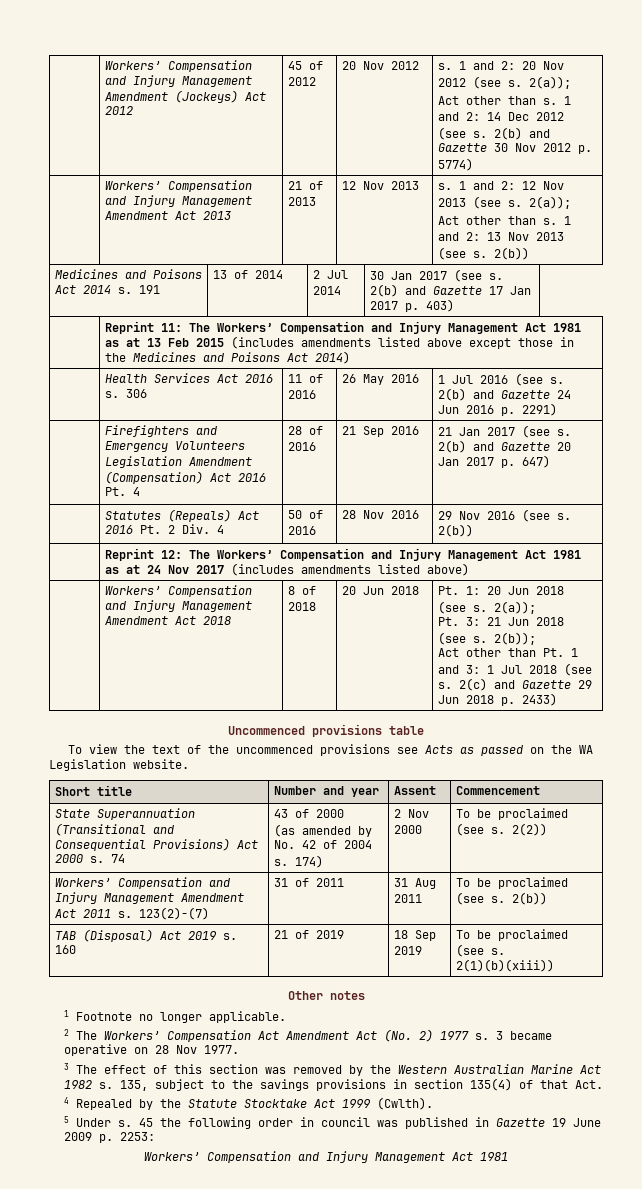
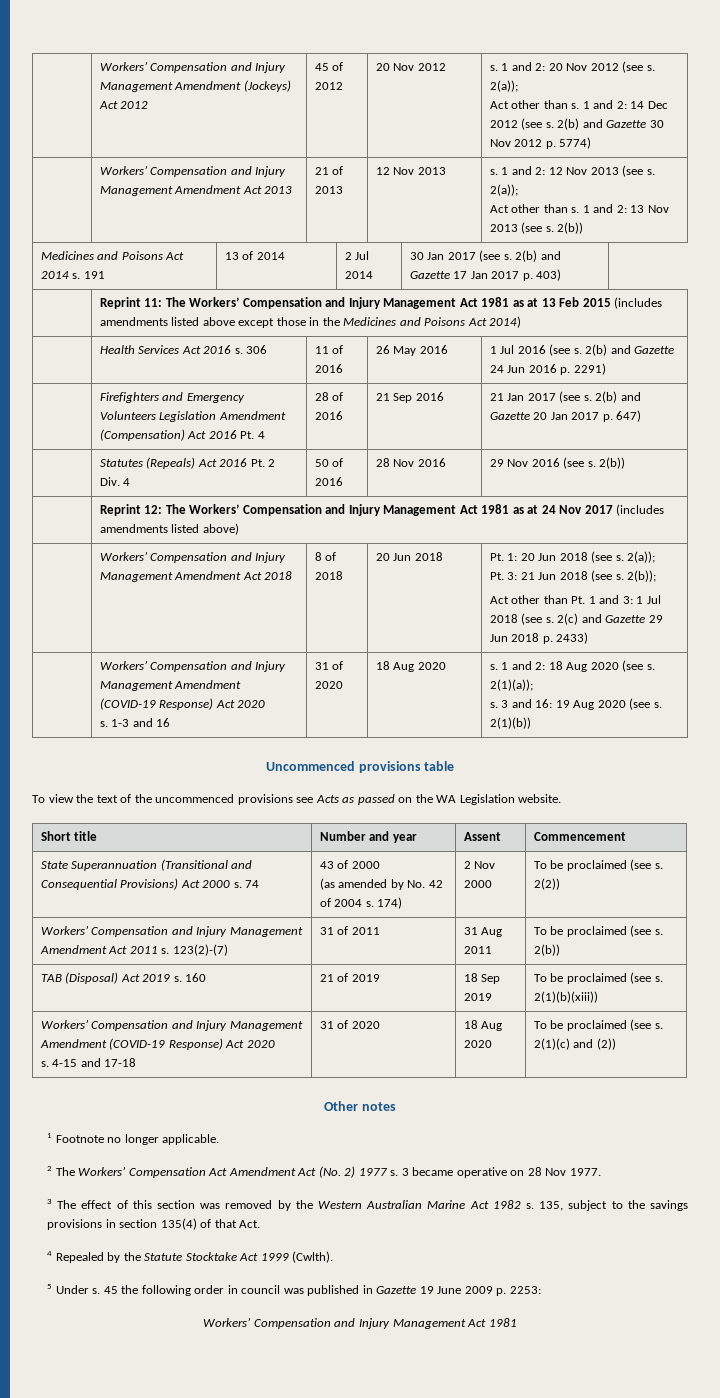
+ | Workers’ Compensation and Injury Management Amendment (COVID-19 Response) Act 2020
+ s. 1-3 and 16 | 31 of 2020 | 18 Aug 2020 | s. 1 and 2: 18 Aug 2020 (see s. 2(1)(a));
+ s. 3 and 16: 19 Aug 2020 (see s. 2(1)(b))
  TAB (Disposal) Act 2019 s. 160 | 21 of 2019 | 18 Sep 2019 | To be proclaimed (see s. 2(1)(b)(xiii))
+ Workers’ Compensation and Injury Management Amendment (COVID-19 Response) Act 2020
+ s. 4-15 and 17-18 | 31 of 2020 | 18 Aug 2020 | To be proclaimed (see s. 2(1)(c) and (2))

